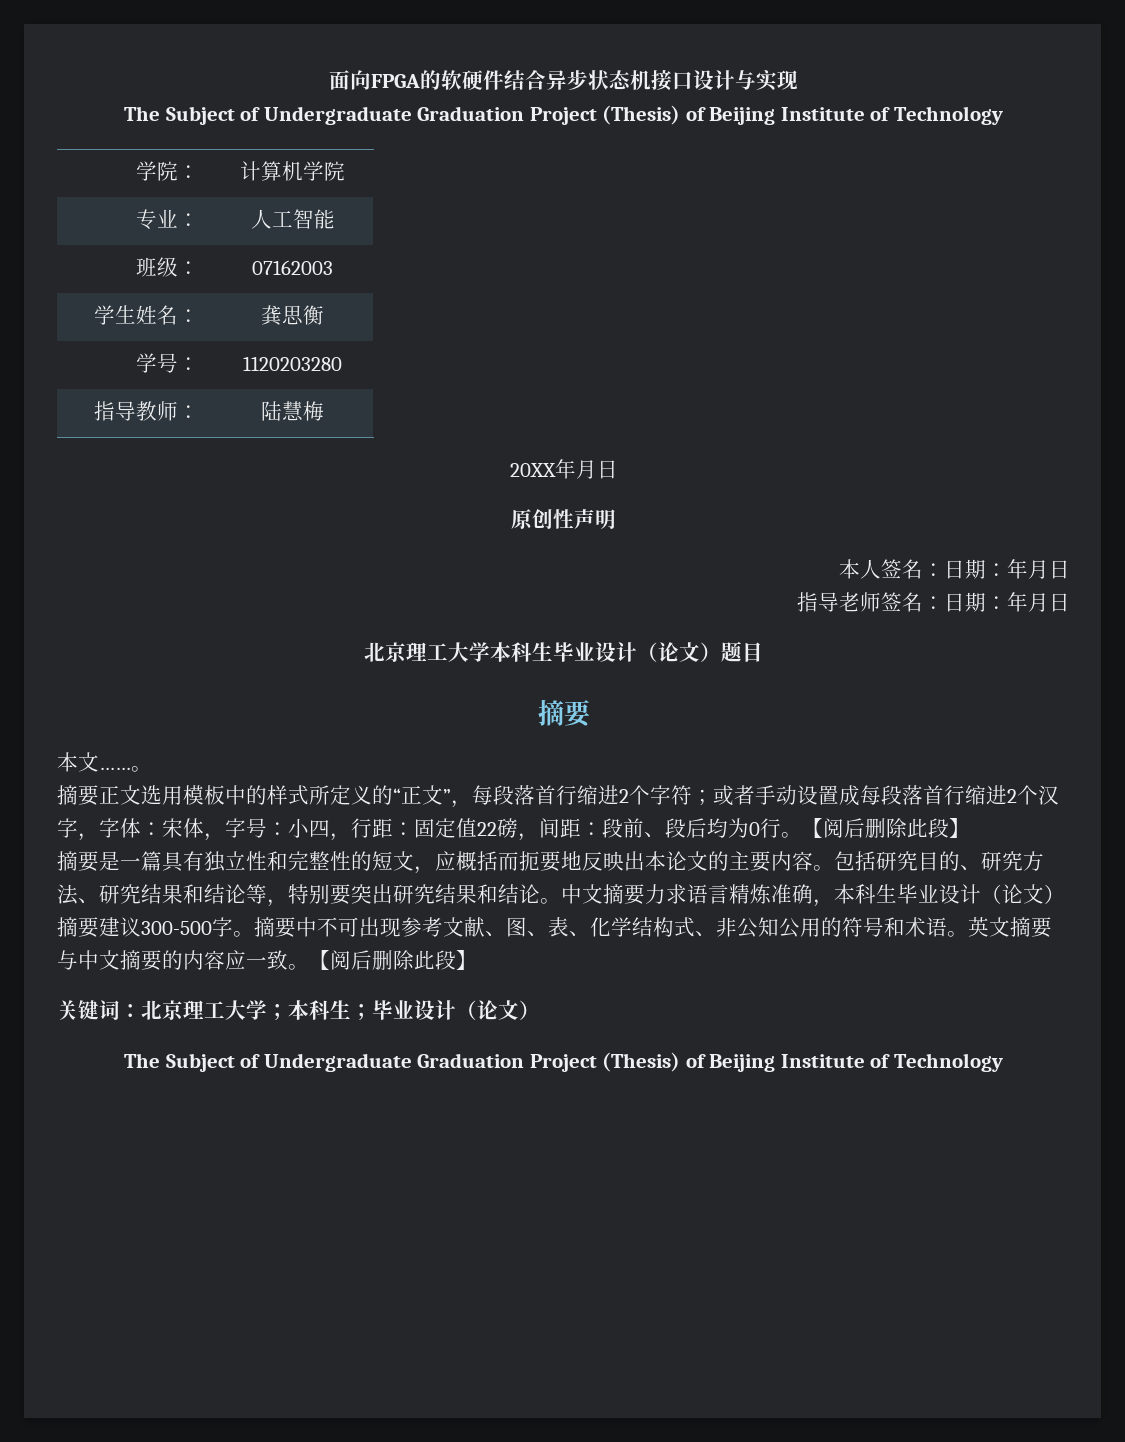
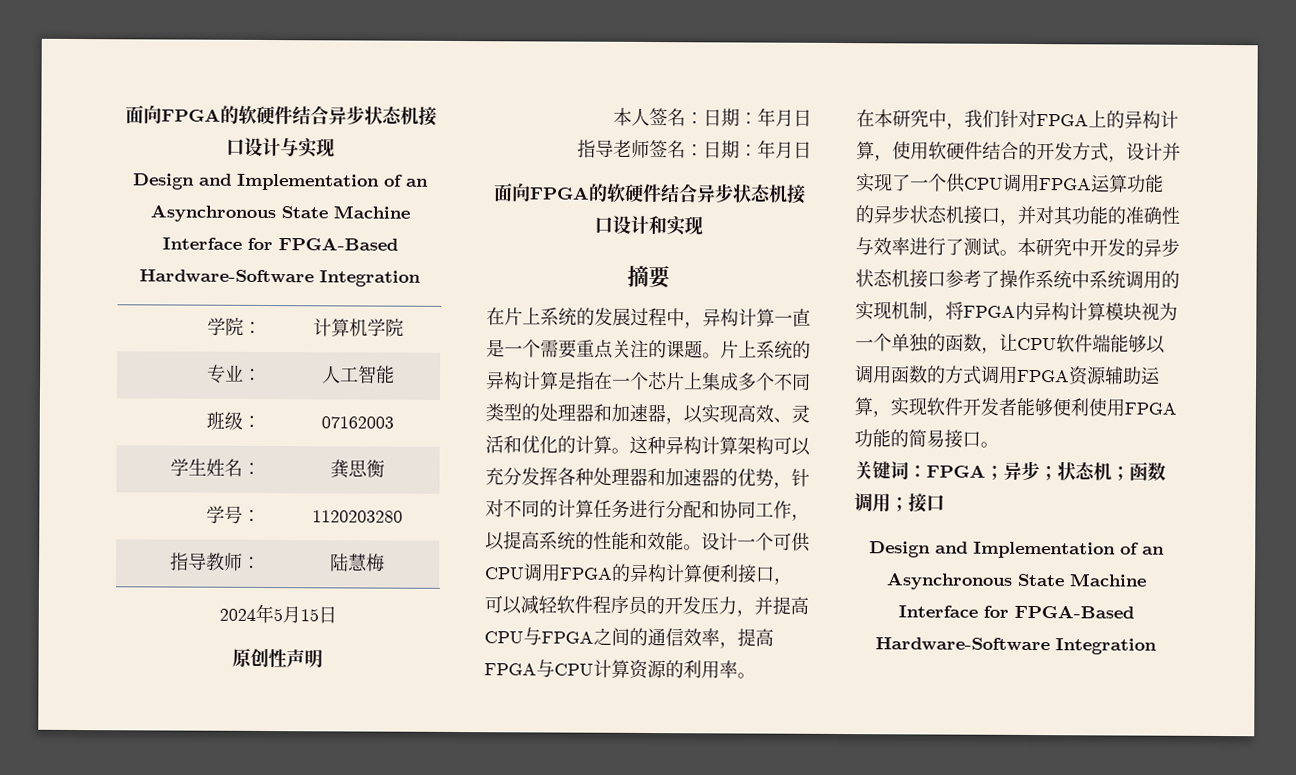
  面向FPGA的软硬件结合异步状态机接⼝设计与实现
- The Subject of Undergraduate Graduation Project (Thesis) of Beijing Institute of Technology
+ Design and Implementation of an Asynchronous State Machine Interface for FPGA-Based Hardware-Software Integration
- 20XX年月日
+ 2024年5月15日
- 北京理工大学本科生毕业设计（论文）题目
+ 面向FPGA的软硬件结合异步状态机接口设计和实现
  摘要
- 本文……。
- 摘要正文选用模板中的样式所定义的“正文”，每段落首行缩进2个字符；或者手动设置成每段落首行缩进2个汉字，字体：宋体，字号：小四，行距：固定值22磅，间距：段前、段后均为0行。【阅后删除此段】
- 摘要是一篇具有独立性和完整性的短文，应概括而扼要地反映出本论文的主要内容。包括研究目的、研究方法、研究结果和结论等，特别要突出研究结果和结论。中文摘要力求语言精炼准确，本科生毕业设计（论文）摘要建议300-500字。摘要中不可出现参考文献、图、表、化学结构式、非公知公用的符号和术语。英文摘要与中文摘要的内容应一致。【阅后删除此段】
- 关键词：北京理工大学；本科生；毕业设计（论文）
- The Subject of Undergraduate Graduation Project (Thesis) of Beijing Institute of Technology
+ 在片上系统的发展过程中，异构计算一直是一个需要重点关注的课题。片上系统的异构计算是指在一个芯片上集成多个不同类型的处理器和加速器，以实现高效、灵活和优化的计算。这种异构计算架构可以充分发挥各种处理器和加速器的优势，针对不同的计算任务进行分配和协同工作，以提高系统的性能和效能。设计一个可供CPU调用FPGA的异构计算便利接口，可以减轻软件程序员的开发压力，并提高CPU与FPGA之间的通信效率，提高FPGA与CPU计算资源的利用率。
+ 在本研究中，我们针对FPGA上的异构计算，使用软硬件结合的开发方式，设计并实现了一个供CPU调用FPGA运算功能的异步状态机接口，并对其功能的准确性与效率进行了测试。本研究中开发的异步状态机接口参考了操作系统中系统调用的实现机制，将FPGA内异构计算模块视为一个单独的函数，让CPU软件端能够以调用函数的方式调用FPGA资源辅助运算，实现软件开发者能够便利使用FPGA功能的简易接口。
+ 关键词：FPGA；异步；状态机；函数调用；接口
+ Design and Implementation of an Asynchronous State Machine Interface for FPGA-Based Hardware-Software Integration

